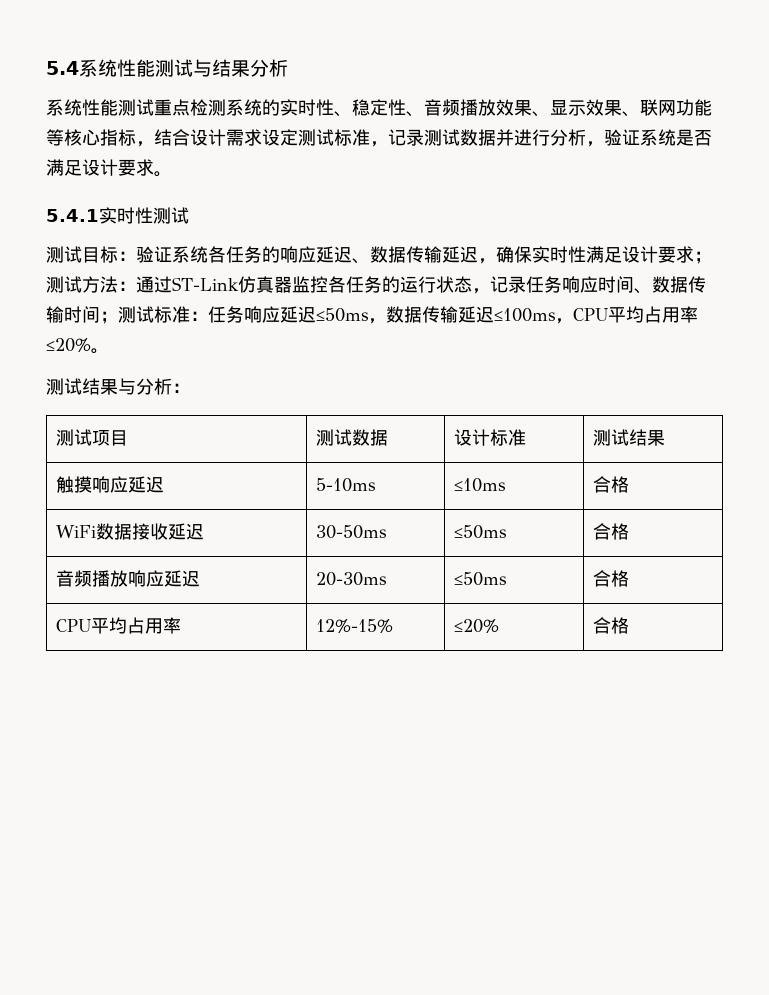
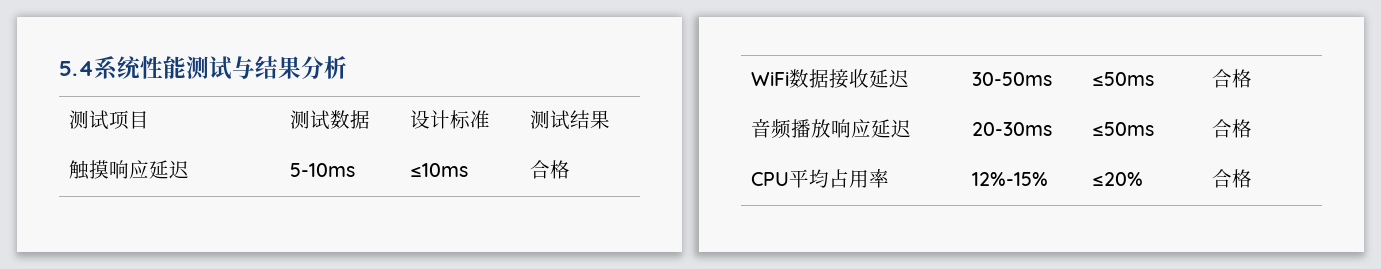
- 系统性能测试重点检测系统的实时性、稳定性、音频播放效果、显示效果、联网功能等核心指标，结合设计需求设定测试标准，记录测试数据并进行分析，验证系统是否满足设计要求。
- 5.4.1实时性测试
- 测试目标：验证系统各任务的响应延迟、数据传输延迟，确保实时性满足设计要求；测试方法：通过ST-Link仿真器监控各任务的运行状态，记录任务响应时间、数据传输时间；测试标准：任务响应延迟≤50ms，数据传输延迟≤100ms，CPU平均占用率≤20%。
- 测试结果与分析：

